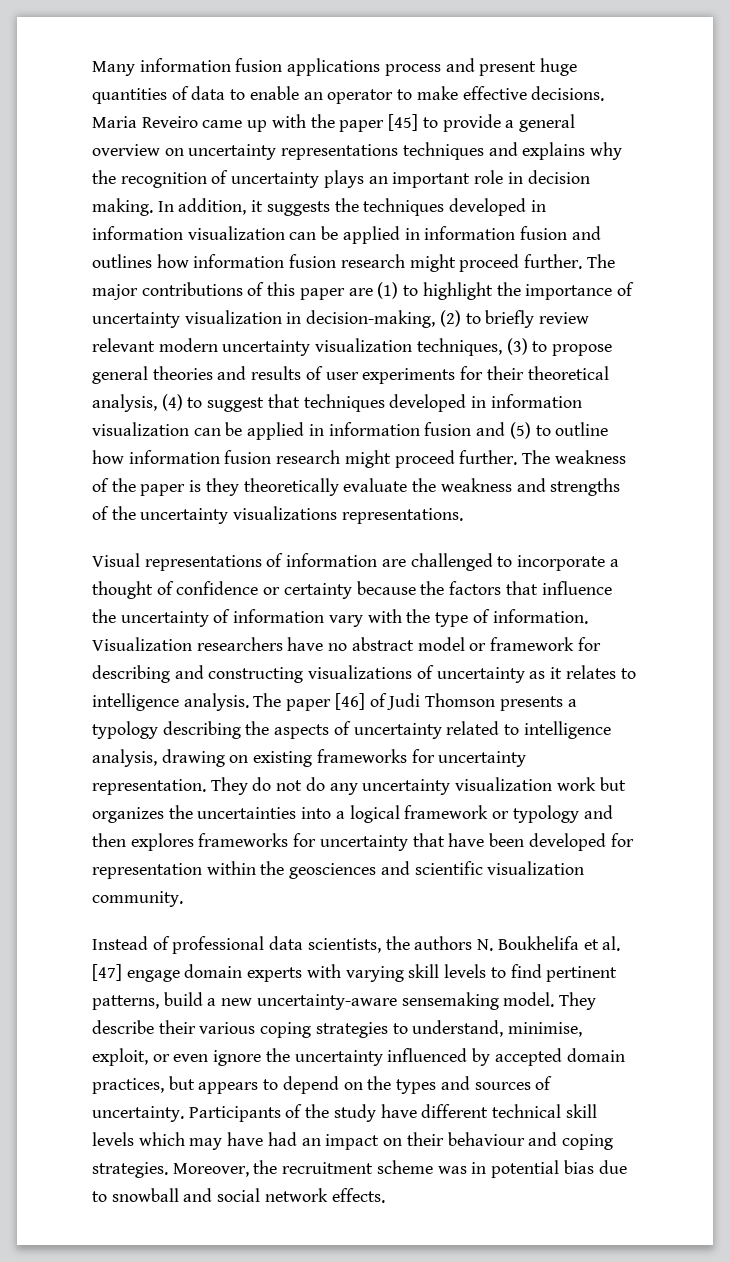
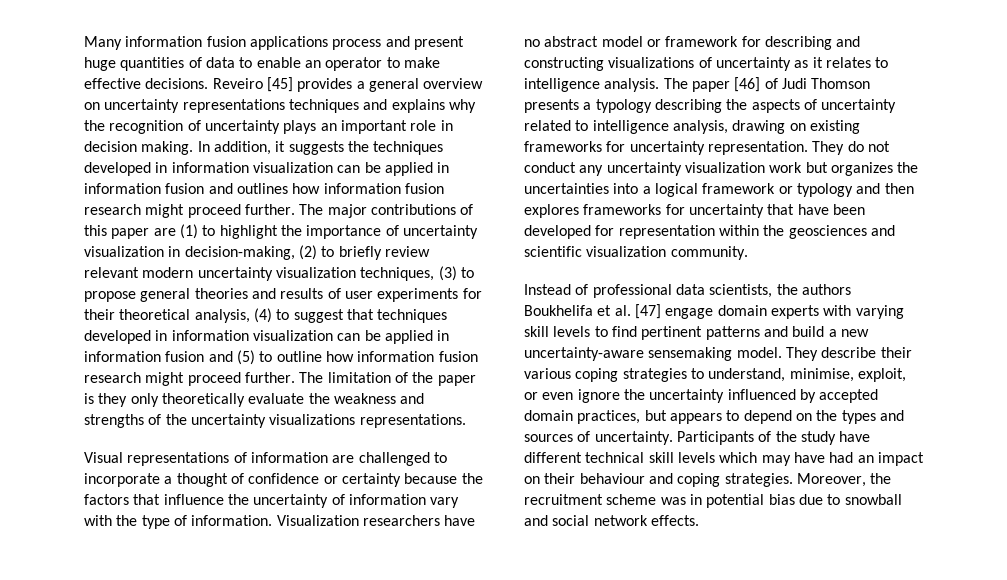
- Maria Reveiro came up with the paper [45] to provide a general overview on uncertainty representations techniques and explains why the recognition of uncertainty plays an important role in decision making.
+ Reveiro [45] provides a general overview on uncertainty representations techniques and explains why the recognition of uncertainty plays an important role in decision making.
- The weakness of the paper is they theoretically evaluate the weakness and strengths of the uncertainty visualizations representations.
+ The limitation of the paper is they only theoretically evaluate the weakness and strengths of the uncertainty visualizations representations.
- They do not do any uncertainty visualization work but organizes the uncertainties into a logical framework or typology and then explores frameworks for uncertainty that have been developed for representation within the geosciences and scientific visualization community.
+ They do not conduct any uncertainty visualization work but organizes the uncertainties into a logical framework or typology and then explores frameworks for uncertainty that have been developed for representation within the geosciences and scientific visualization community.
- Instead of professional data scientists, the authors N. Boukhelifa et al. [47] engage domain experts with varying skill levels to find pertinent patterns, build a new uncertainty-aware sensemaking model.
+ Instead of professional data scientists, the authors Boukhelifa et al. [47] engage domain experts with varying skill levels to find pertinent patterns and build a new uncertainty-aware sensemaking model.

